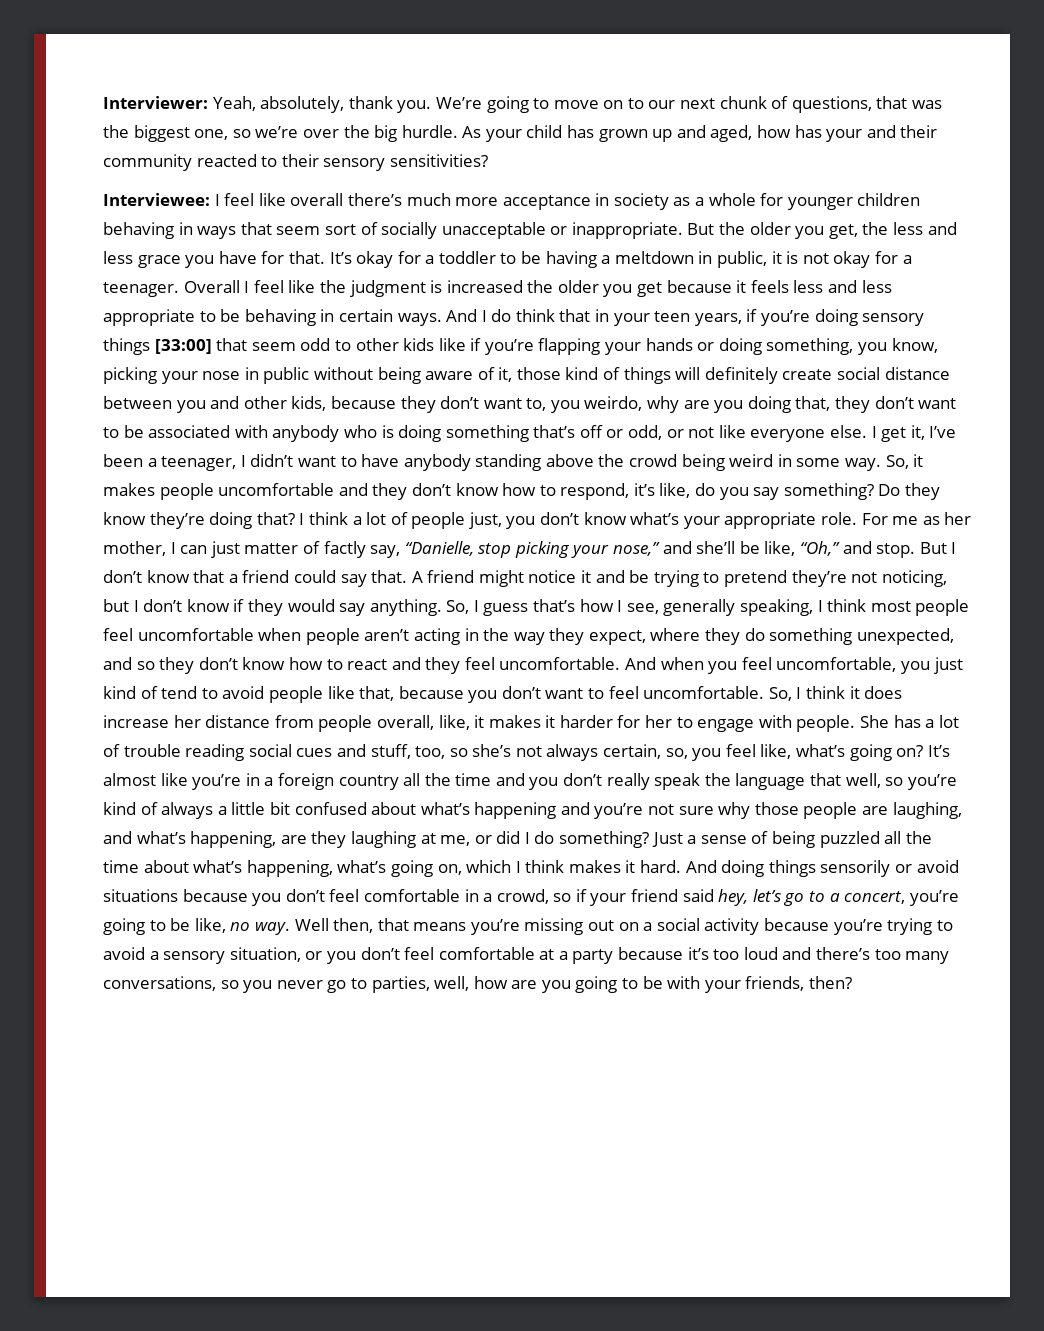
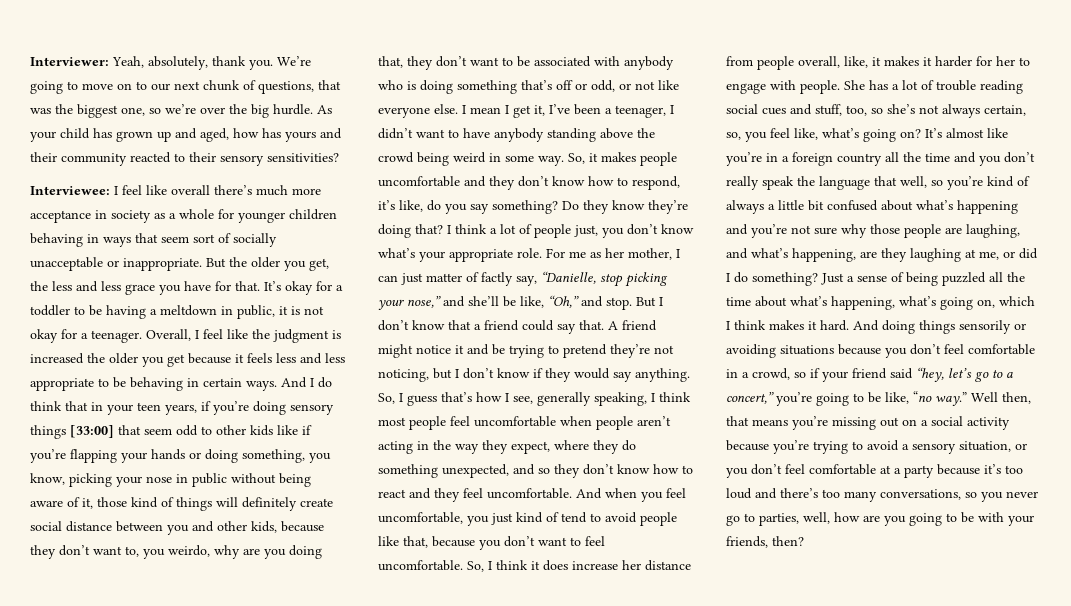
- As your child has grown up and aged, how has your and their community reacted to their sensory sensitivities?
+ As your child has grown up and aged, how has yours and their community reacted to their sensory sensitivities?
- Overall I feel like the judgment is increased the older you get because it feels less and less appropriate to be behaving in certain ways.
+ Overall, I feel like the judgment is increased the older you get because it feels less and less appropriate to be behaving in certain ways.
- I get it, I’ve been a teenager, I didn’t want to have anybody standing above the crowd being weird in some way.
+ I mean I get it, I’ve been a teenager, I didn’t want to have anybody standing above the crowd being weird in some way.
- And doing things sensorily or avoid situations because you don’t feel comfortable in a crowd, so if your friend said hey, let’s go to a concert, you’re going to be like, no way.
+ And doing things sensorily or avoiding situations because you don’t feel comfortable in a crowd, so if your friend said “hey, let’s go to a concert,” you’re going to be like, “no way.”

